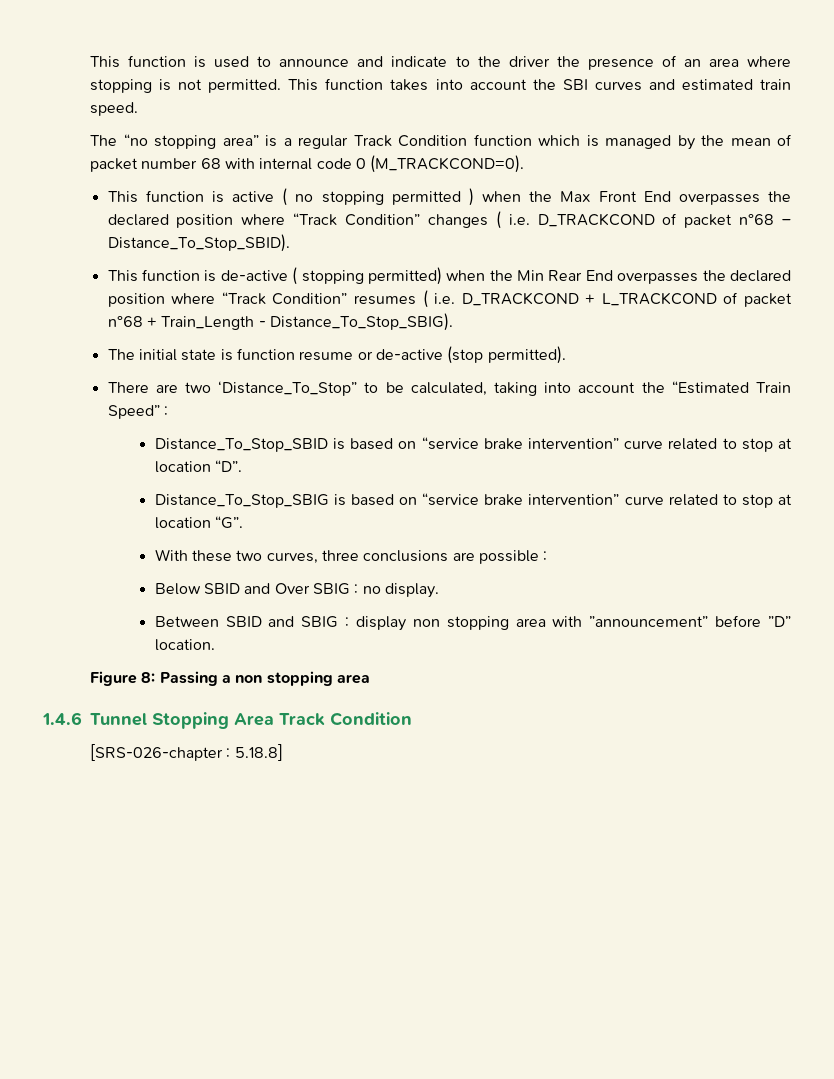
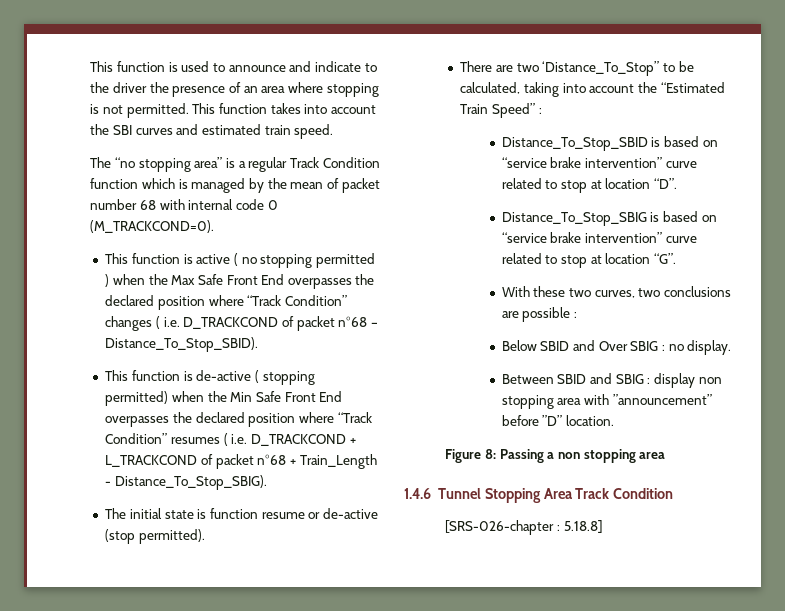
- This function is active ( no stopping permitted ) when the Max Front End overpasses the declared position where “Track Condition” changes ( i.e. D_TRACKCOND of packet n°68 – Distance_To_Stop_SBID).
+ This function is active ( no stopping permitted ) when the Max Safe Front End overpasses the declared position where “Track Condition” changes ( i.e. D_TRACKCOND of packet n°68 – Distance_To_Stop_SBID).
- This function is de-active ( stopping permitted) when the Min Rear End overpasses the declared position where “Track Condition” resumes ( i.e. D_TRACKCOND + L_TRACKCOND of packet n°68 + Train_Length - Distance_To_Stop_SBIG).
+ This function is de-active ( stopping permitted) when the Min Safe Front End overpasses the declared position where “Track Condition” resumes ( i.e. D_TRACKCOND + L_TRACKCOND of packet n°68 + Train_Length - Distance_To_Stop_SBIG).
- With these two curves, three conclusions are possible :
+ With these two curves, two conclusions are possible :

